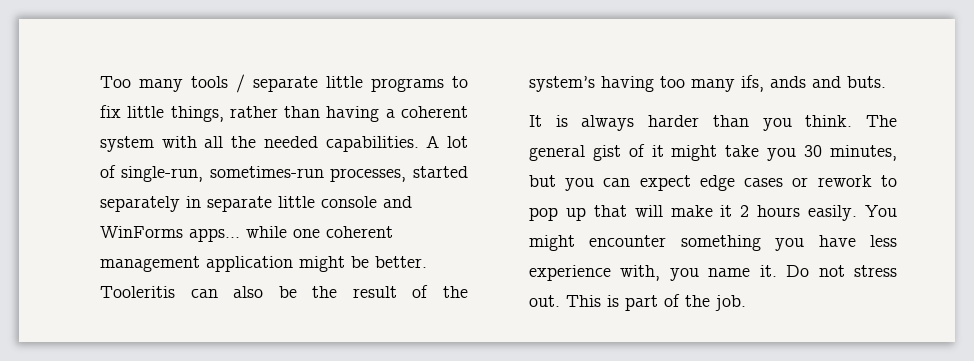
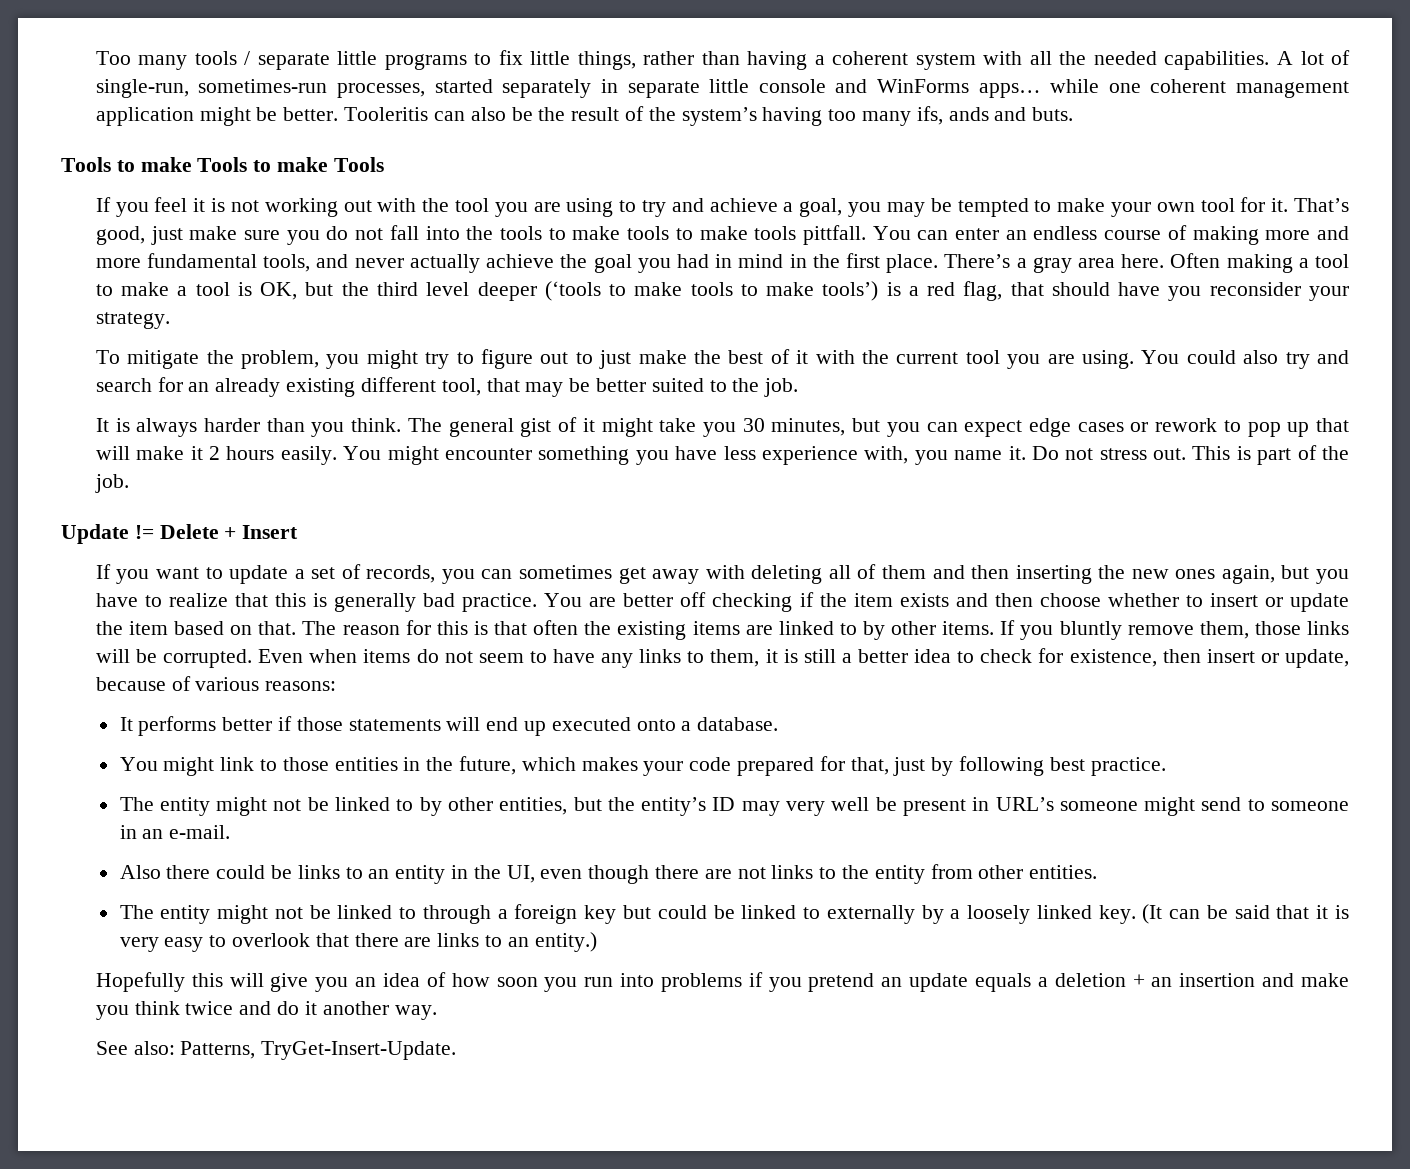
+ Tools to make Tools to make Tools
+ If you feel it is not working out with the tool you are using to try and achieve a goal, you may be tempted to make your own tool for it. That’s good, just make sure you do not fall into the tools to make tools to make tools pittfall. You can enter an endless course of making more and more fundamental tools, and never actually achieve the goal you had in mind in the first place. There’s a gray area here. Often making a tool to make a tool is OK, but the third level deeper (‘tools to make tools to make tools’) is a red flag, that should have you reconsider your strategy.
+ To mitigate the problem, you might try to figure out to just make the best of it with the current tool you are using. You could also try and search for an already existing different tool, that may be better suited to the job.
+ Update != Delete + Insert
+ If you want to update a set of records, you can sometimes get away with deleting all of them and then inserting the new ones again, but you have to realize that this is generally bad practice. You are better off checking if the item exists and then choose whether to insert or update the item based on that. The reason for this is that often the existing items are linked to by other items. If you bluntly remove them, those links will be corrupted. Even when items do not seem to have any links to them, it is still a better idea to check for existence, then insert or update, because of various reasons:
+ It performs better if those statements will end up executed onto a database.
+ You might link to those entities in the future, which makes your code prepared for that, just by following best practice.
+ The entity might not be linked to by other entities, but the entity’s ID may very well be present in URL’s someone might send to someone in an e-mail.
+ Also there could be links to an entity in the UI, even though there are not links to the entity from other entities.
+ The entity might not be linked to through a foreign key but could be linked to externally by a loosely linked key. (It can be said that it is very easy to overlook that there are links to an entity.)
+ Hopefully this will give you an idea of how soon you run into problems if you pretend an update equals a deletion + an insertion and make you think twice and do it another way.
+ See also: Patterns, TryGet-Insert-Update.

